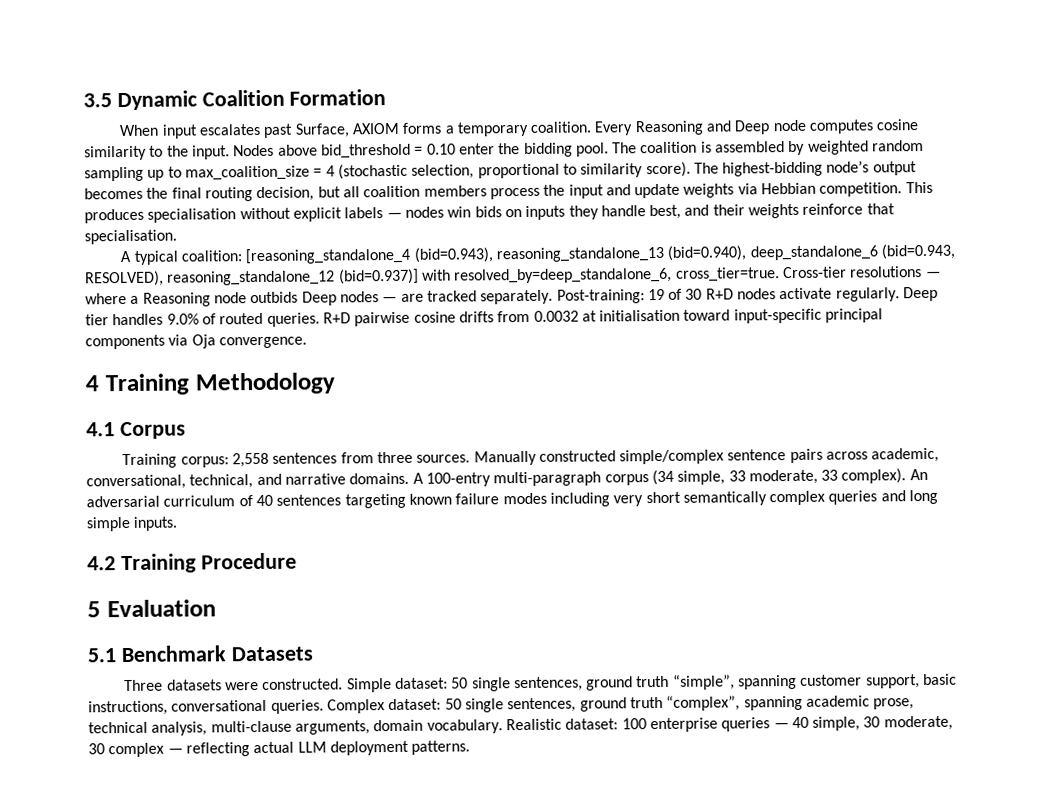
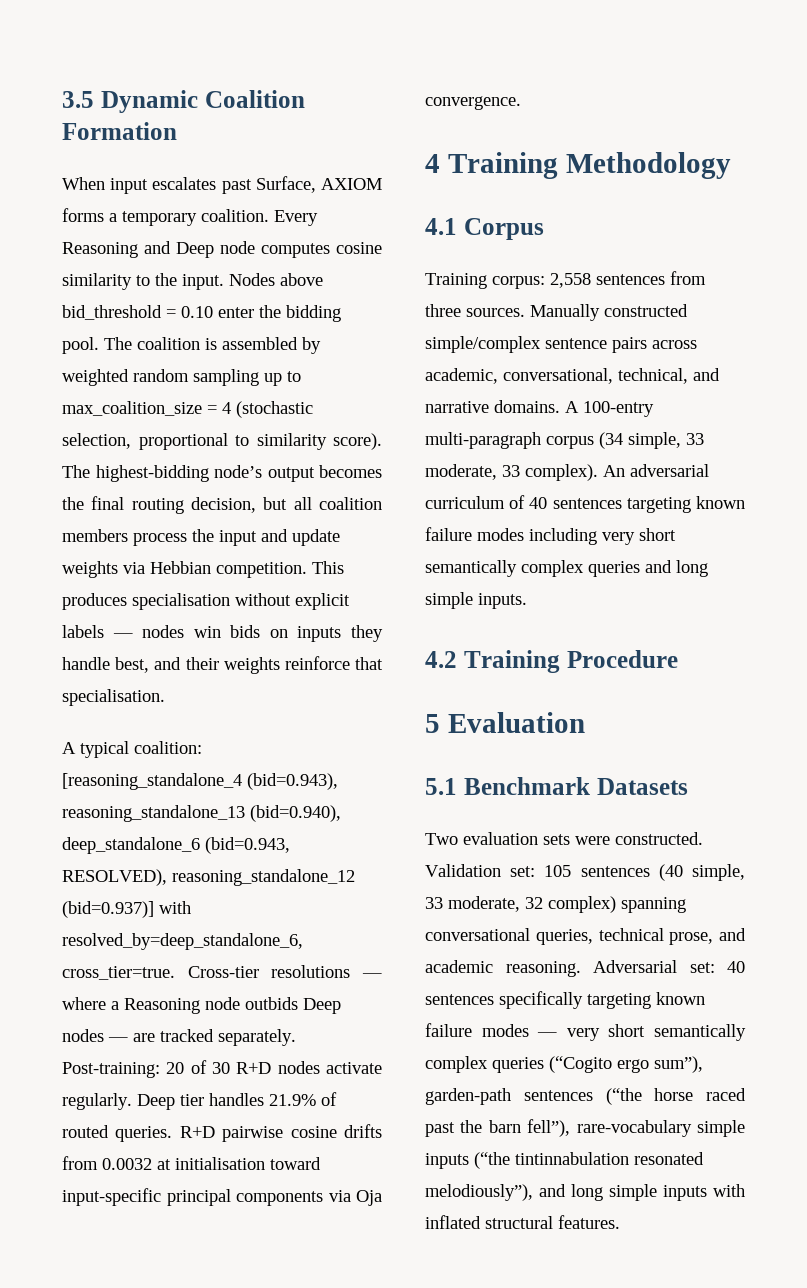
- Post-training: 19 of 30 R+D nodes activate regularly.
+ Post-training: 20 of 30 R+D nodes activate regularly.
- Deep tier handles 9.0% of routed queries.
+ Deep tier handles 21.9% of routed queries.
- Three datasets were constructed. Simple dataset: 50 single sentences, ground truth “simple”, spanning customer support, basic instructions, conversational queries. Complex dataset: 50 single sentences, ground truth “complex”, spanning academic prose, technical analysis, multi-clause arguments, domain vocabulary. Realistic dataset: 100 enterprise queries — 40 simple, 30 moderate, 30 complex — reflecting actual LLM deployment patterns.
+ Two evaluation sets were constructed. Validation set: 105 sentences (40 simple, 33 moderate, 32 complex) spanning conversational queries, technical prose, and academic reasoning. Adversarial set: 40 sentences specifically targeting known failure modes — very short semantically complex queries (“Cogito ergo sum”), garden-path sentences (“the horse raced past the barn fell”), rare-vocabulary simple inputs (“the tintinnabulation resonated melodiously”), and long simple inputs with inflated structural features.

